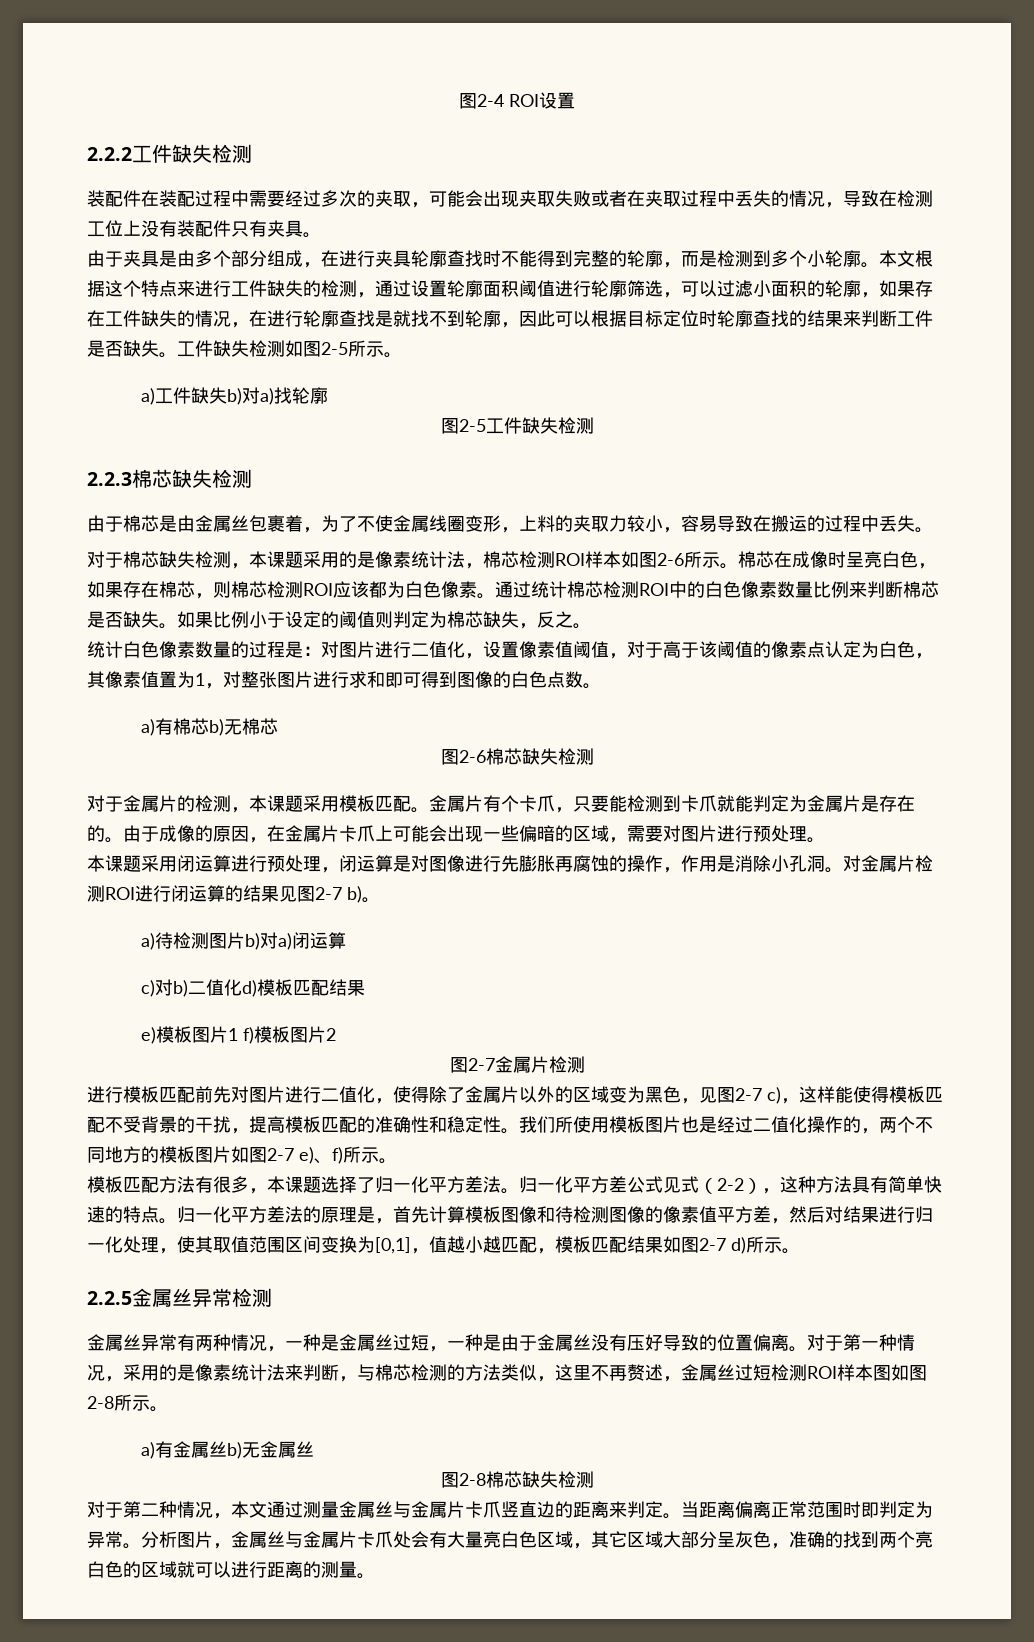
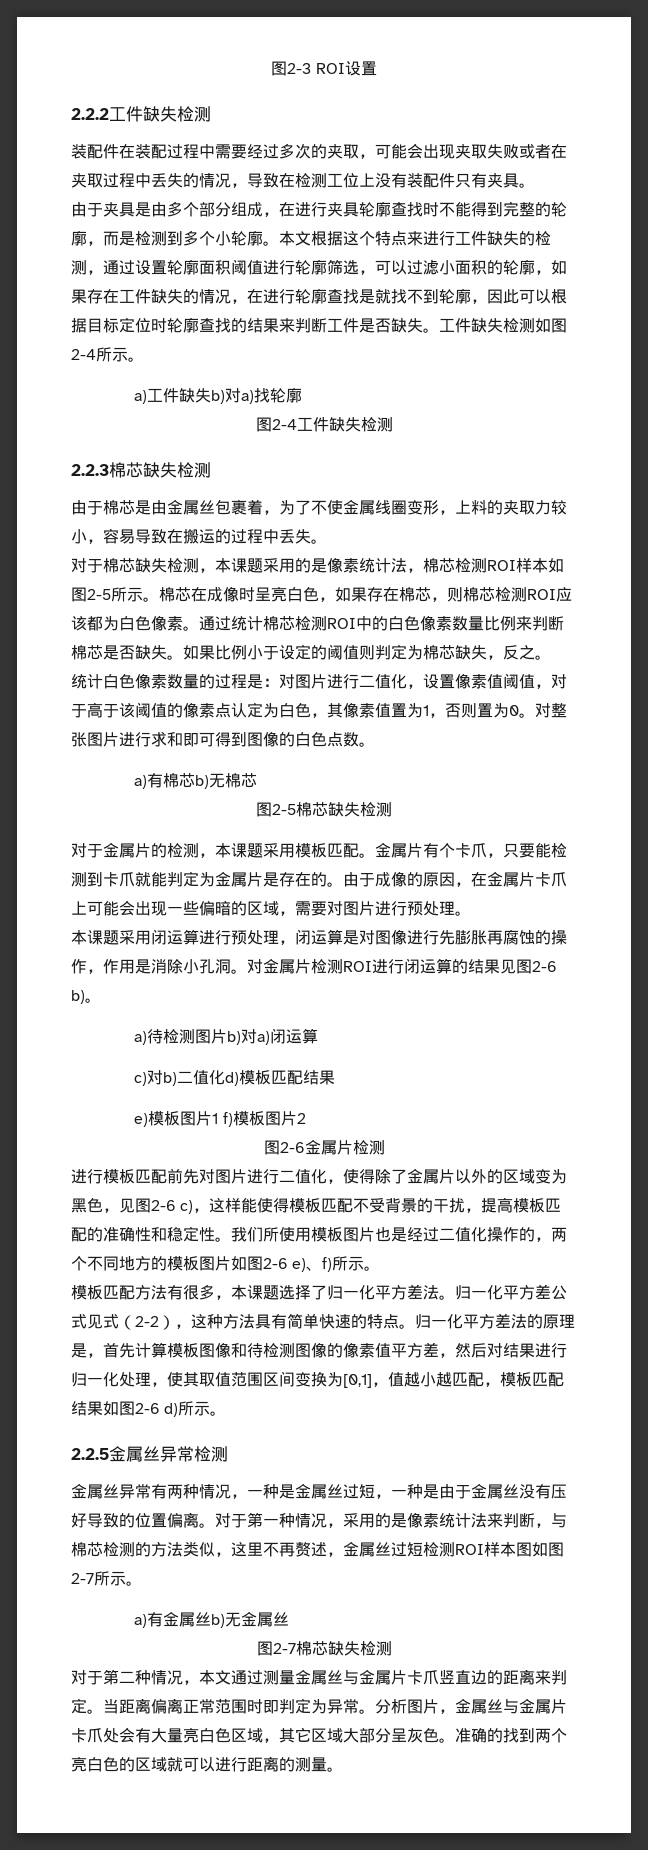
- 图2-4 ROI设置
+ 图2-3 ROI设置
- 工件缺失检测如图2-5所示。
+ 工件缺失检测如图2-4所示。
- 图2-5工件缺失检测
+ 图2-4工件缺失检测
- 对于棉芯缺失检测，本课题采用的是像素统计法，棉芯检测ROI样本如图2-6所示。
+ 对于棉芯缺失检测，本课题采用的是像素统计法，棉芯检测ROI样本如图2-5所示。
- 统计白色像素数量的过程是：对图片进行二值化，设置像素值阈值，对于高于该阈值的像素点认定为白色，其像素值置为1，对整张图片进行求和即可得到图像的白色点数。
+ 统计白色像素数量的过程是：对图片进行二值化，设置像素值阈值，对于高于该阈值的像素点认定为白色，其像素值置为1，否则置为0。对整张图片进行求和即可得到图像的白色点数。
- 图2-6棉芯缺失检测
+ 图2-5棉芯缺失检测
- 对金属片检测ROI进行闭运算的结果见图2-7 b)。
+ 对金属片检测ROI进行闭运算的结果见图2-6 b)。
- 图2-7金属片检测
+ 图2-6金属片检测
- 进行模板匹配前先对图片进行二值化，使得除了金属片以外的区域变为黑色，见图2-7 c)，这样能使得模板匹配不受背景的干扰，提高模板匹配的准确性和稳定性。
+ 进行模板匹配前先对图片进行二值化，使得除了金属片以外的区域变为黑色，见图2-6 c)，这样能使得模板匹配不受背景的干扰，提高模板匹配的准确性和稳定性。
- 我们所使用模板图片也是经过二值化操作的，两个不同地方的模板图片如图2-7 e)、f)所示。
+ 我们所使用模板图片也是经过二值化操作的，两个不同地方的模板图片如图2-6 e)、f)所示。
- 归一化平方差法的原理是，首先计算模板图像和待检测图像的像素值平方差，然后对结果进行归一化处理，使其取值范围区间变换为[0,1]，值越小越匹配，模板匹配结果如图2-7 d)所示。
+ 归一化平方差法的原理是，首先计算模板图像和待检测图像的像素值平方差，然后对结果进行归一化处理，使其取值范围区间变换为[0,1]，值越小越匹配，模板匹配结果如图2-6 d)所示。
- 对于第一种情况，采用的是像素统计法来判断，与棉芯检测的方法类似，这里不再赘述，金属丝过短检测ROI样本图如图2-8所示。
+ 对于第一种情况，采用的是像素统计法来判断，与棉芯检测的方法类似，这里不再赘述，金属丝过短检测ROI样本图如图2-7所示。
- 图2-8棉芯缺失检测
+ 图2-7棉芯缺失检测
- 分析图片，金属丝与金属片卡爪处会有大量亮白色区域，其它区域大部分呈灰色，准确的找到两个亮白色的区域就可以进行距离的测量。
+ 分析图片，金属丝与金属片卡爪处会有大量亮白色区域，其它区域大部分呈灰色。准确的找到两个亮白色的区域就可以进行距离的测量。

